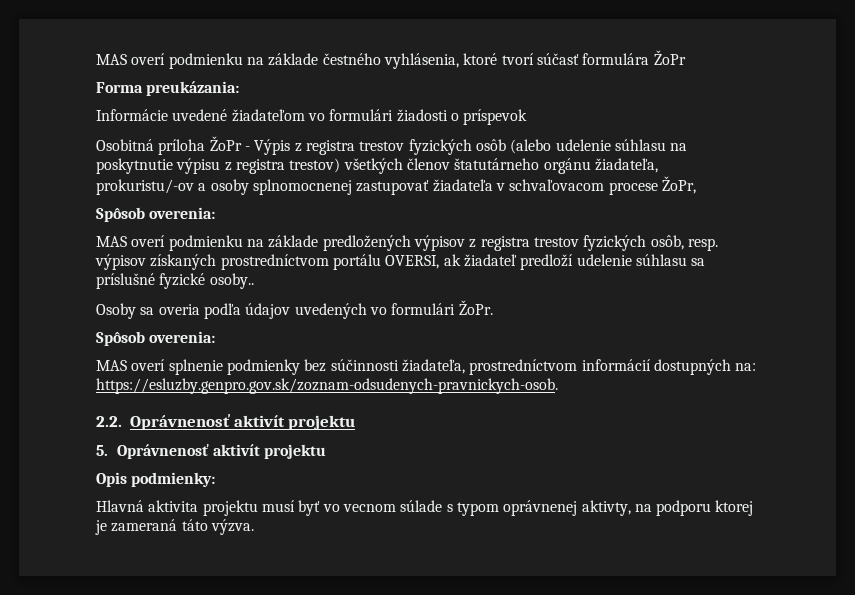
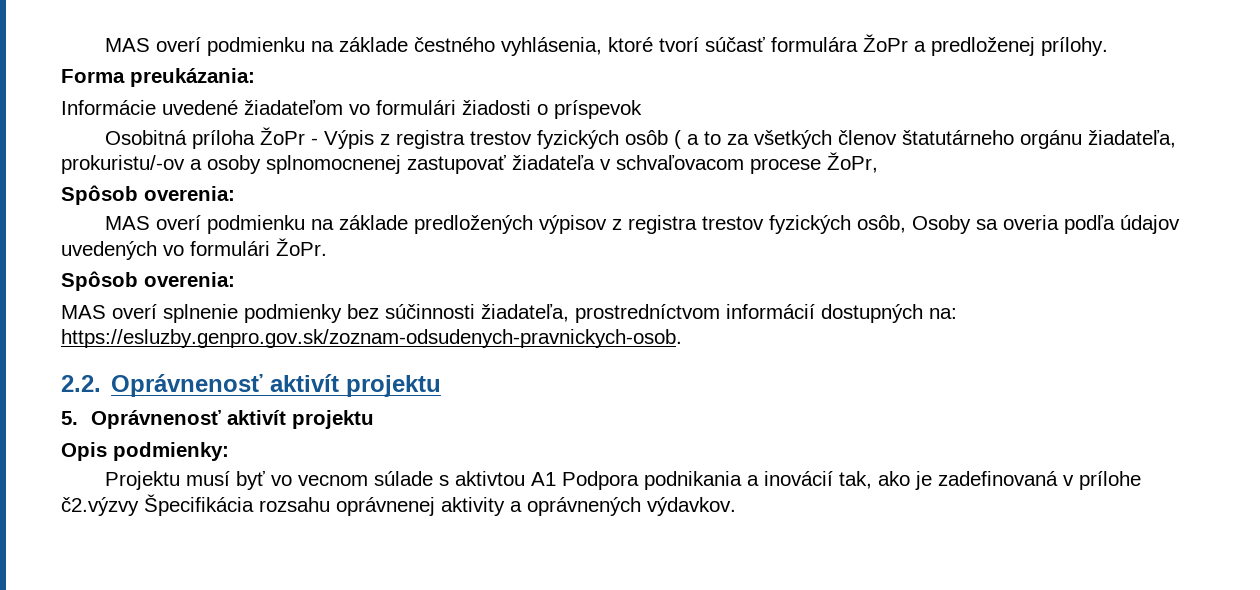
- MAS overí podmienku na základe čestného vyhlásenia, ktoré tvorí súčasť formulára ŽoPr
+ MAS overí podmienku na základe čestného vyhlásenia, ktoré tvorí súčasť formulára ŽoPr a predloženej prílohy.
- Osobitná príloha ŽoPr - Výpis z registra trestov fyzických osôb (alebo udelenie súhlasu na poskytnutie výpisu z registra trestov) všetkých členov štatutárneho orgánu žiadateľa, prokuristu/-ov a osoby splnomocnenej zastupovať žiadateľa v schvaľovacom procese ŽoPr,
+ Osobitná príloha ŽoPr - Výpis z registra trestov fyzických osôb ( a to za všetkých členov štatutárneho orgánu žiadateľa, prokuristu/-ov a osoby splnomocnenej zastupovať žiadateľa v schvaľovacom procese ŽoPr,
- MAS overí podmienku na základe predložených výpisov z registra trestov fyzických osôb, resp. výpisov získaných prostredníctvom portálu OVERSI, ak žiadateľ predloží udelenie súhlasu sa príslušné fyzické osoby..
- Osoby sa overia podľa údajov uvedených vo formulári ŽoPr.
+ MAS overí podmienku na základe predložených výpisov z registra trestov fyzických osôb, Osoby sa overia podľa údajov uvedených vo formulári ŽoPr.
- Hlavná aktivita projektu musí byť vo vecnom súlade s typom oprávnenej aktivty, na podporu ktorej je zameraná táto výzva.
+ Projektu musí byť vo vecnom súlade s aktivtou A1 Podpora podnikania a inovácií tak, ako je zadefinovaná v prílohe č2.výzvy Špecifikácia rozsahu oprávnenej aktivity a oprávnených výdavkov.

